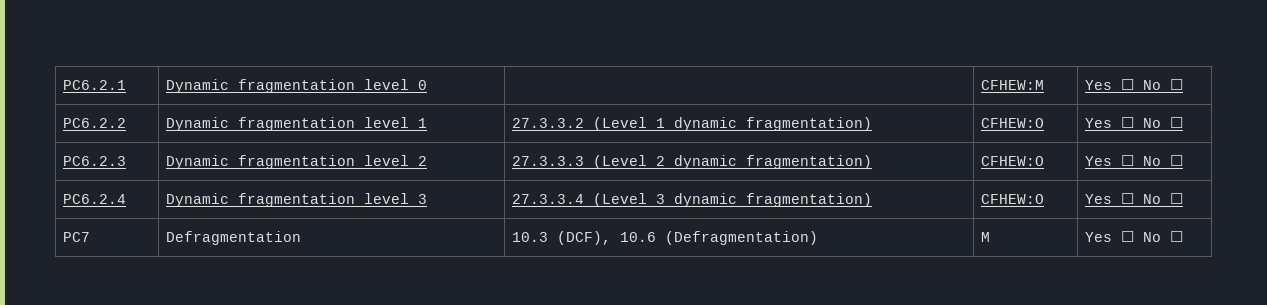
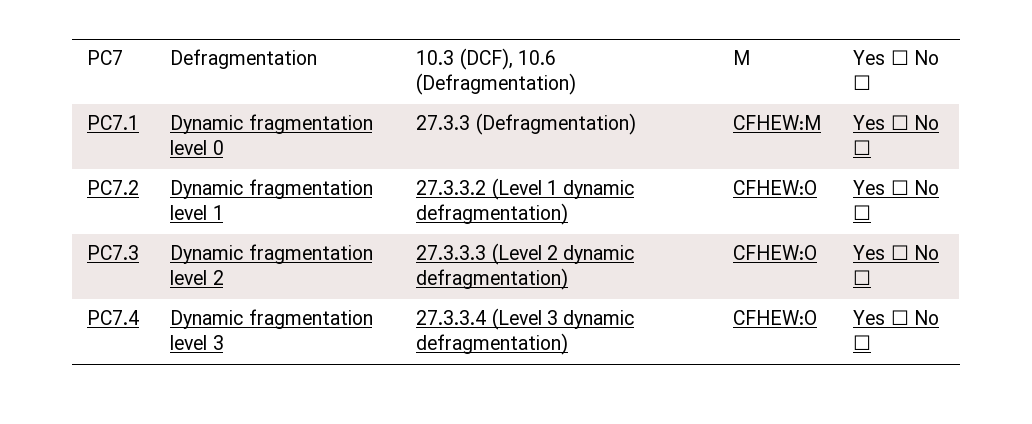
- PC6.2.1 | Dynamic fragmentation level 0 | | CFHEW:M | Yes ☐ No ☐
- PC6.2.2 | Dynamic fragmentation level 1 | 27.3.3.2 (Level 1 dynamic fragmentation) | CFHEW:O | Yes ☐ No ☐
- PC6.2.3 | Dynamic fragmentation level 2 | 27.3.3.3 (Level 2 dynamic fragmentation) | CFHEW:O | Yes ☐ No ☐
- PC6.2.4 | Dynamic fragmentation level 3 | 27.3.3.4 (Level 3 dynamic fragmentation) | CFHEW:O | Yes ☐ No ☐
+ PC7.1 | Dynamic fragmentation level 0 | 27.3.3 (Defragmentation) | CFHEW:M | Yes ☐ No ☐
+ PC7.2 | Dynamic fragmentation level 1 | 27.3.3.2 (Level 1 dynamic defragmentation) | CFHEW:O | Yes ☐ No ☐
+ PC7.3 | Dynamic fragmentation level 2 | 27.3.3.3 (Level 2 dynamic defragmentation) | CFHEW:O | Yes ☐ No ☐
+ PC7.4 | Dynamic fragmentation level 3 | 27.3.3.4 (Level 3 dynamic defragmentation) | CFHEW:O | Yes ☐ No ☐

